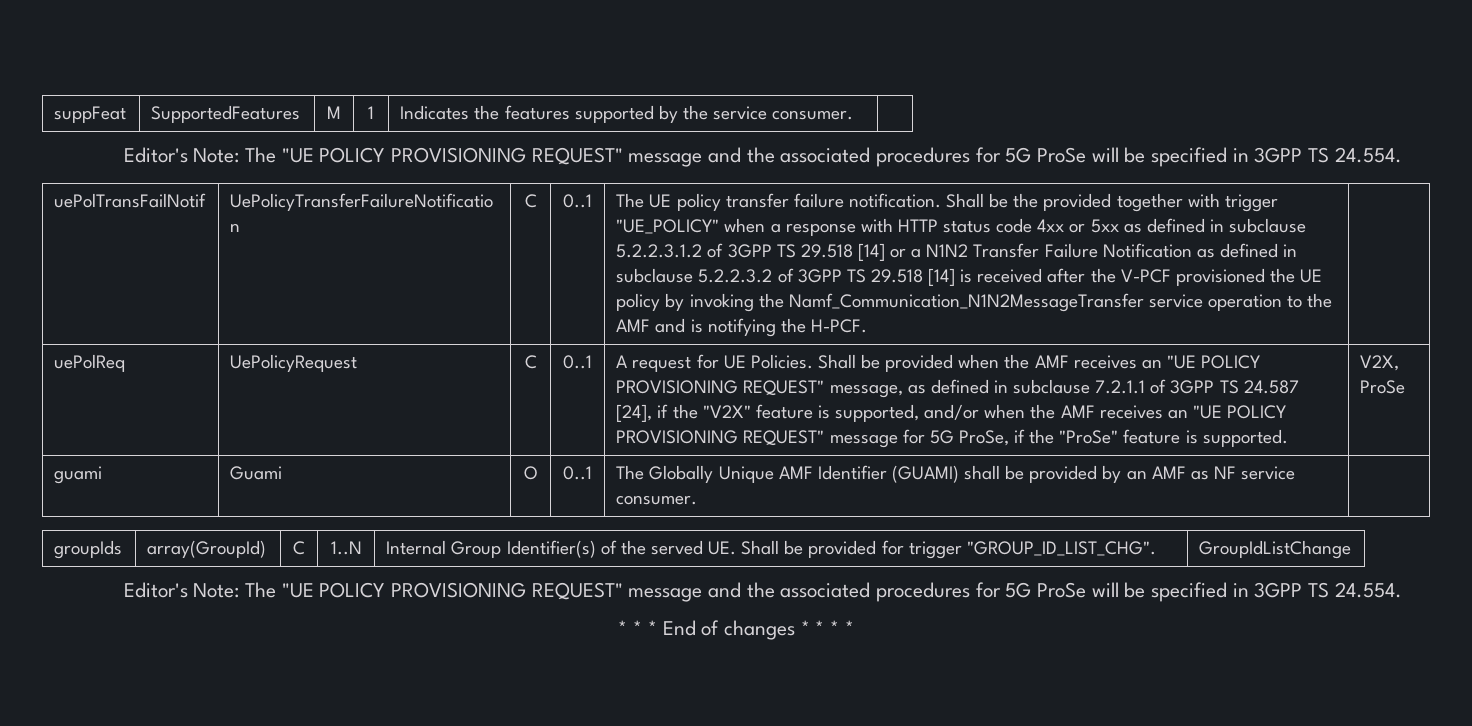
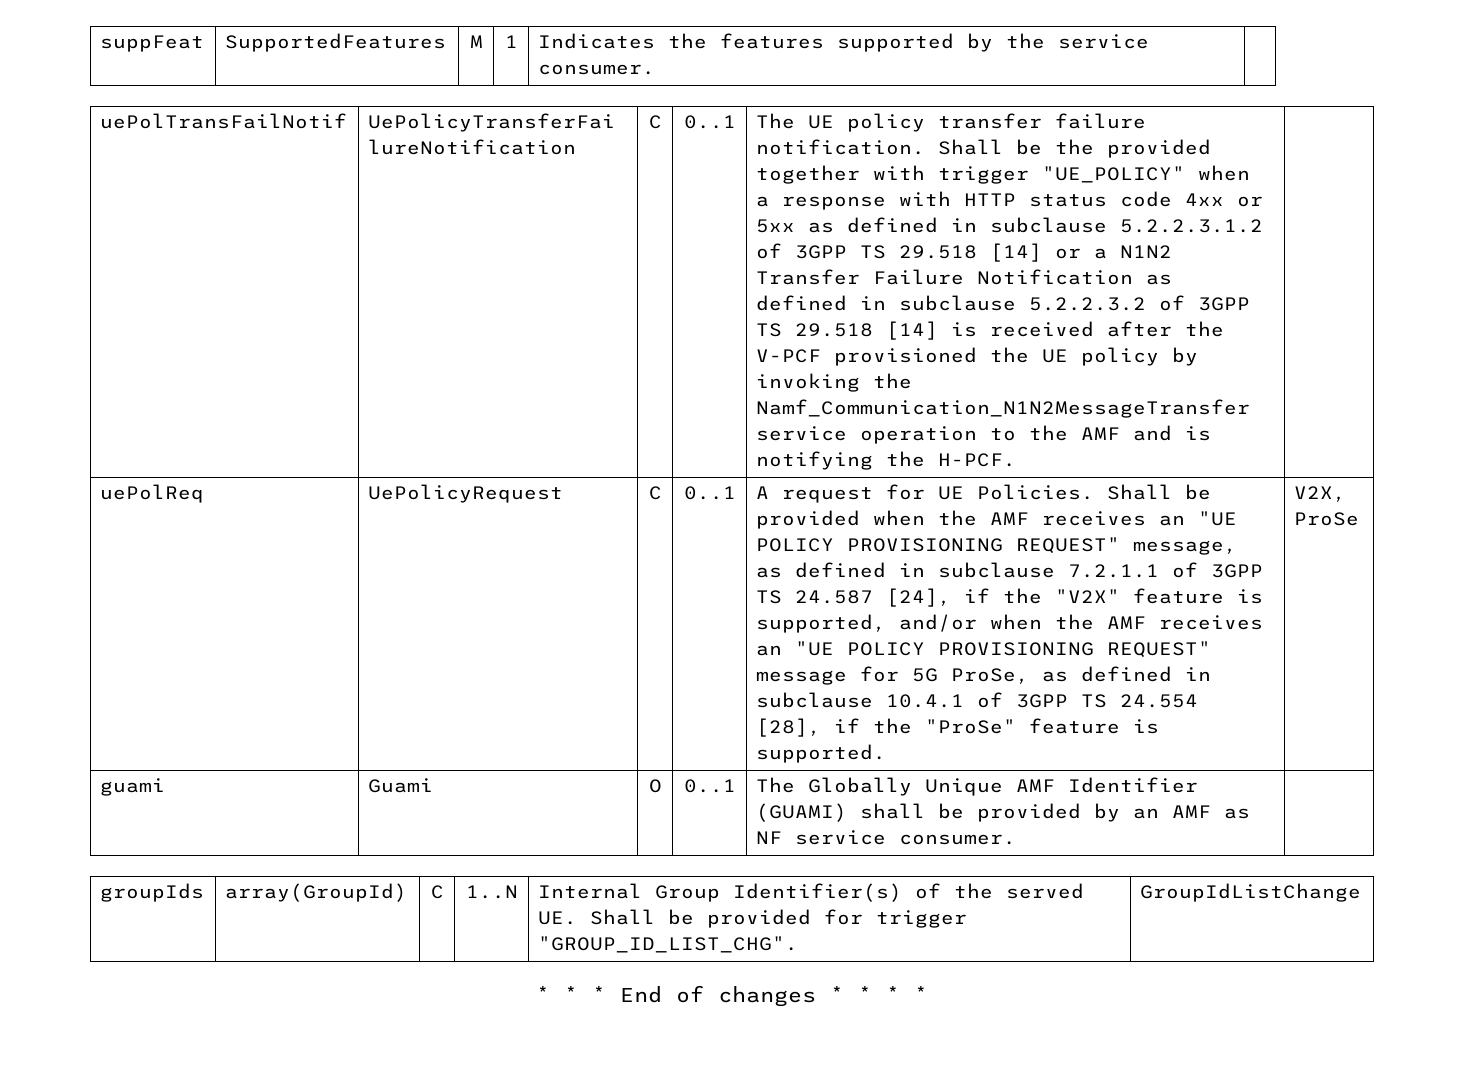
  suppFeat | SupportedFeatures | M | 1 | Indicates the features supported by the service consumer. |
- Editor's Note: The "UE POLICY PROVISIONING REQUEST" message and the associated procedures for 5G ProSe will be specified in 3GPP TS 24.554.
- Shall be provided when the AMF receives an "UE POLICY PROVISIONING REQUEST" message, as defined in subclause 7.2.1.1 of 3GPP TS 24.587 [24], if the "V2X" feature is supported, and/or when the AMF receives an "UE POLICY PROVISIONING REQUEST" message for 5G ProSe, if the "ProSe" feature is supported.
+ Shall be provided when the AMF receives an "UE POLICY PROVISIONING REQUEST" message, as defined in subclause 7.2.1.1 of 3GPP TS 24.587 [24], if the "V2X" feature is supported, and/or when the AMF receives an "UE POLICY PROVISIONING REQUEST" message for 5G ProSe, as defined in subclause 10.4.1 of 3GPP TS 24.554 [28], if the "ProSe" feature is supported.
  groupIds | array(GroupId) | C | 1..N | Internal Group Identifier(s) of the served UE. Shall be provided for trigger "GROUP_ID_LIST_CHG". | GroupIdListChange
- Editor's Note: The "UE POLICY PROVISIONING REQUEST" message and the associated procedures for 5G ProSe will be specified in 3GPP TS 24.554.

